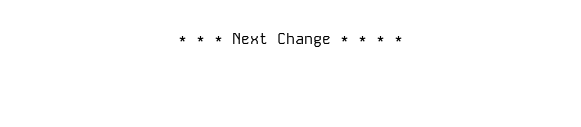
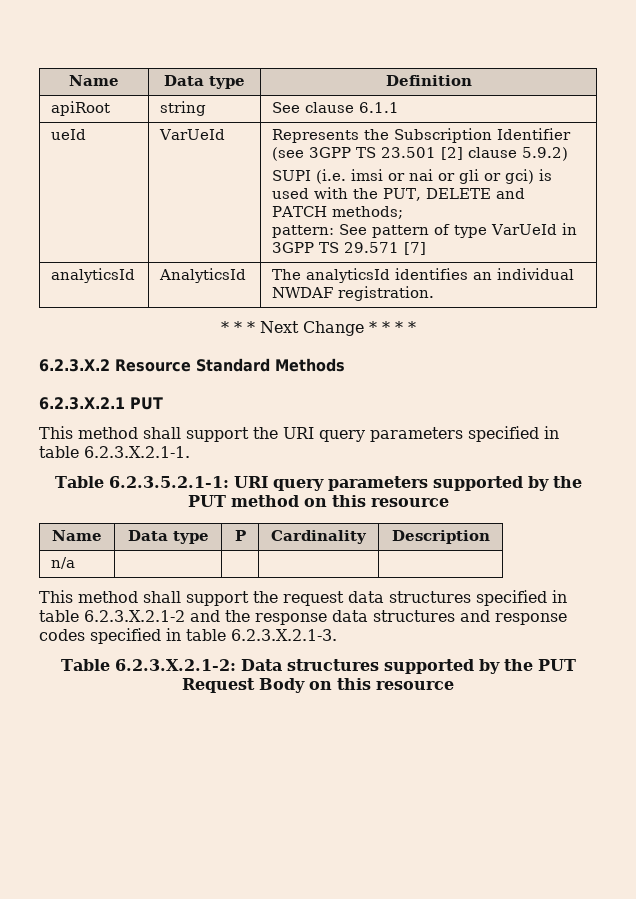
+ Name | Data type | Definition
+ apiRoot | string | See clause 6.1.1
+ ueId | VarUeId | Represents the Subscription Identifier (see 3GPP TS 23.501 [2] clause 5.9.2)
+ SUPI (i.e. imsi or nai or gli or gci) is used with the PUT, DELETE and PATCH methods;
+ pattern: See pattern of type VarUeId in 3GPP TS 29.571 [7]
+ analyticsId | AnalyticsId | The analyticsId identifies an individual NWDAF registration.
+ 6.2.3.X.2 Resource Standard Methods
+ 6.2.3.X.2.1 PUT
+ This method shall support the URI query parameters specified in table 6.2.3.X.2.1-1.
+ Table 6.2.3.5.2.1-1: URI query parameters supported by the PUT method on this resource
+ Name | Data type | P | Cardinality | Description
+ n/a | | | |
+ This method shall support the request data structures specified in table 6.2.3.X.2.1-2 and the response data structures and response codes specified in table 6.2.3.X.2.1-3.
+ Table 6.2.3.X.2.1-2: Data structures supported by the PUT Request Body on this resource

